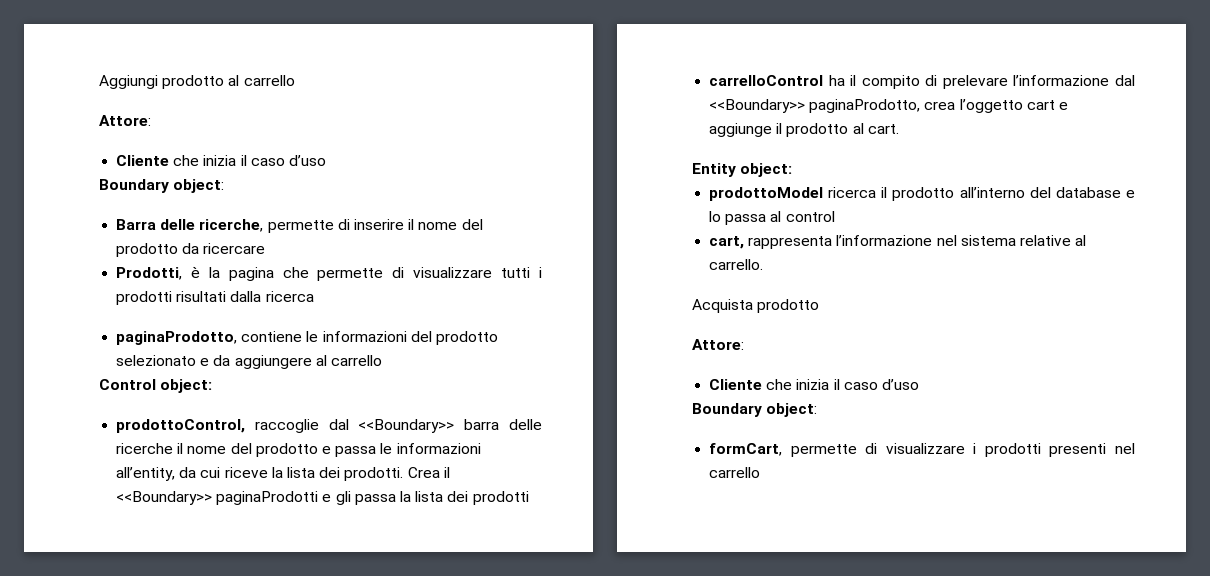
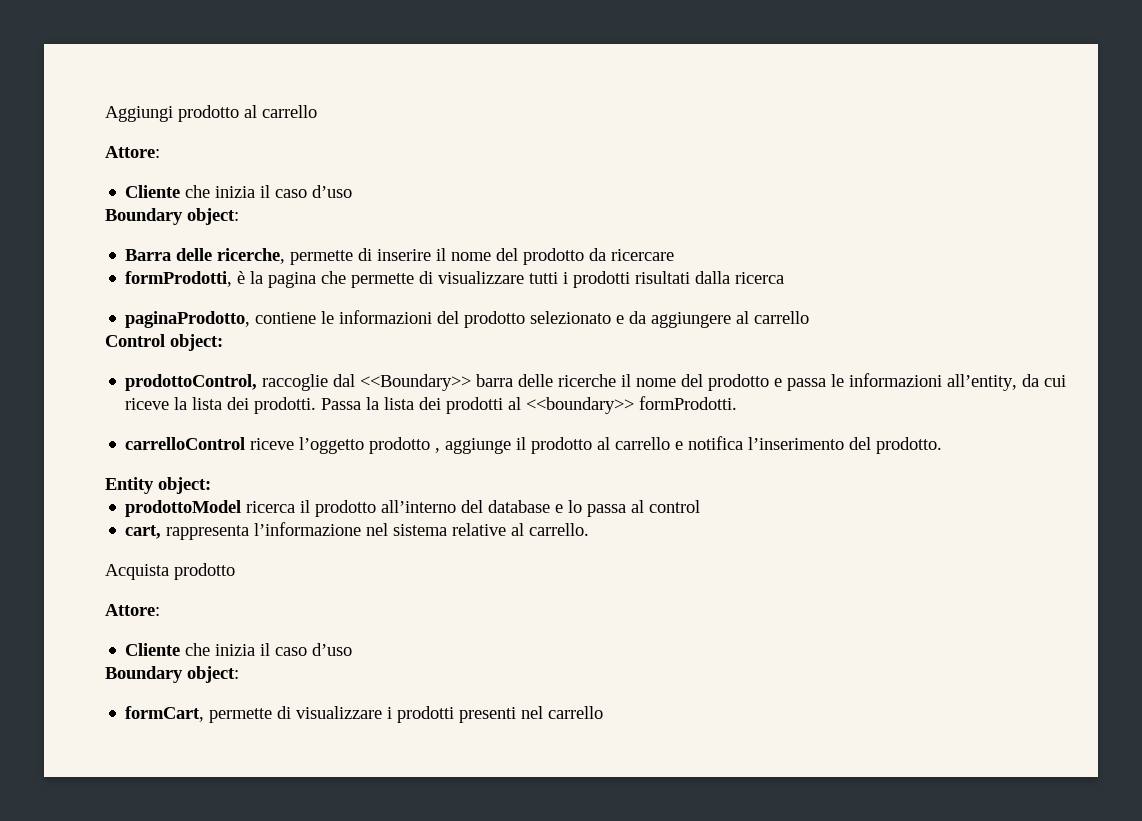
- Prodotti, è la pagina che permette di visualizzare tutti i prodotti risultati dalla ricerca
+ formProdotti, è la pagina che permette di visualizzare tutti i prodotti risultati dalla ricerca
- Crea il <<Boundary>> paginaProdotti e gli passa la lista dei prodotti
- carrelloControl ha il compito di prelevare l’informazione dal <<Boundary>> paginaProdotto, crea l’oggetto cart e aggiunge il prodotto al cart.
+ Passa la lista dei prodotti al <<boundary>> formProdotti.
+ carrelloControl riceve l’oggetto prodotto , aggiunge il prodotto al carrello e notifica l’inserimento del prodotto.

